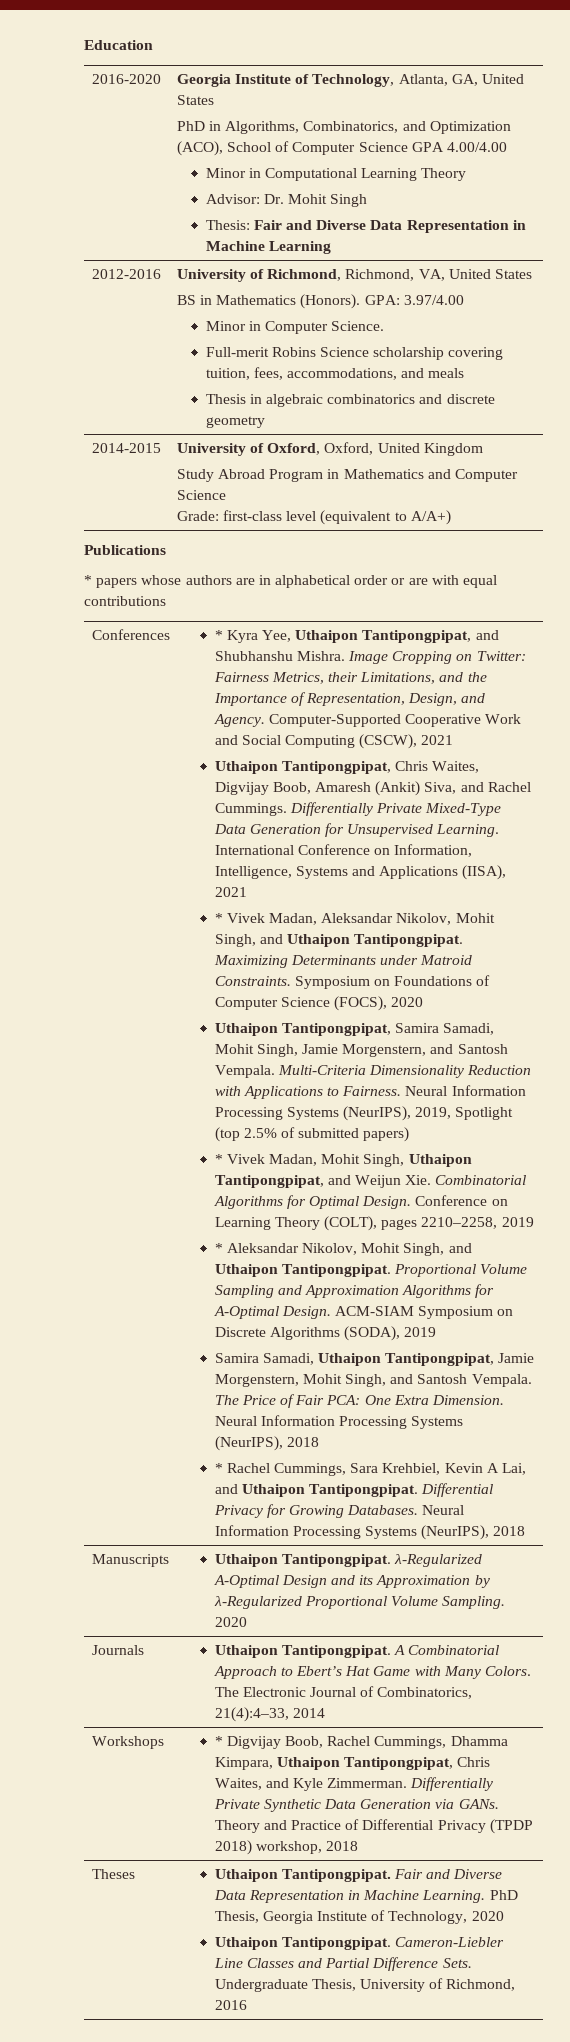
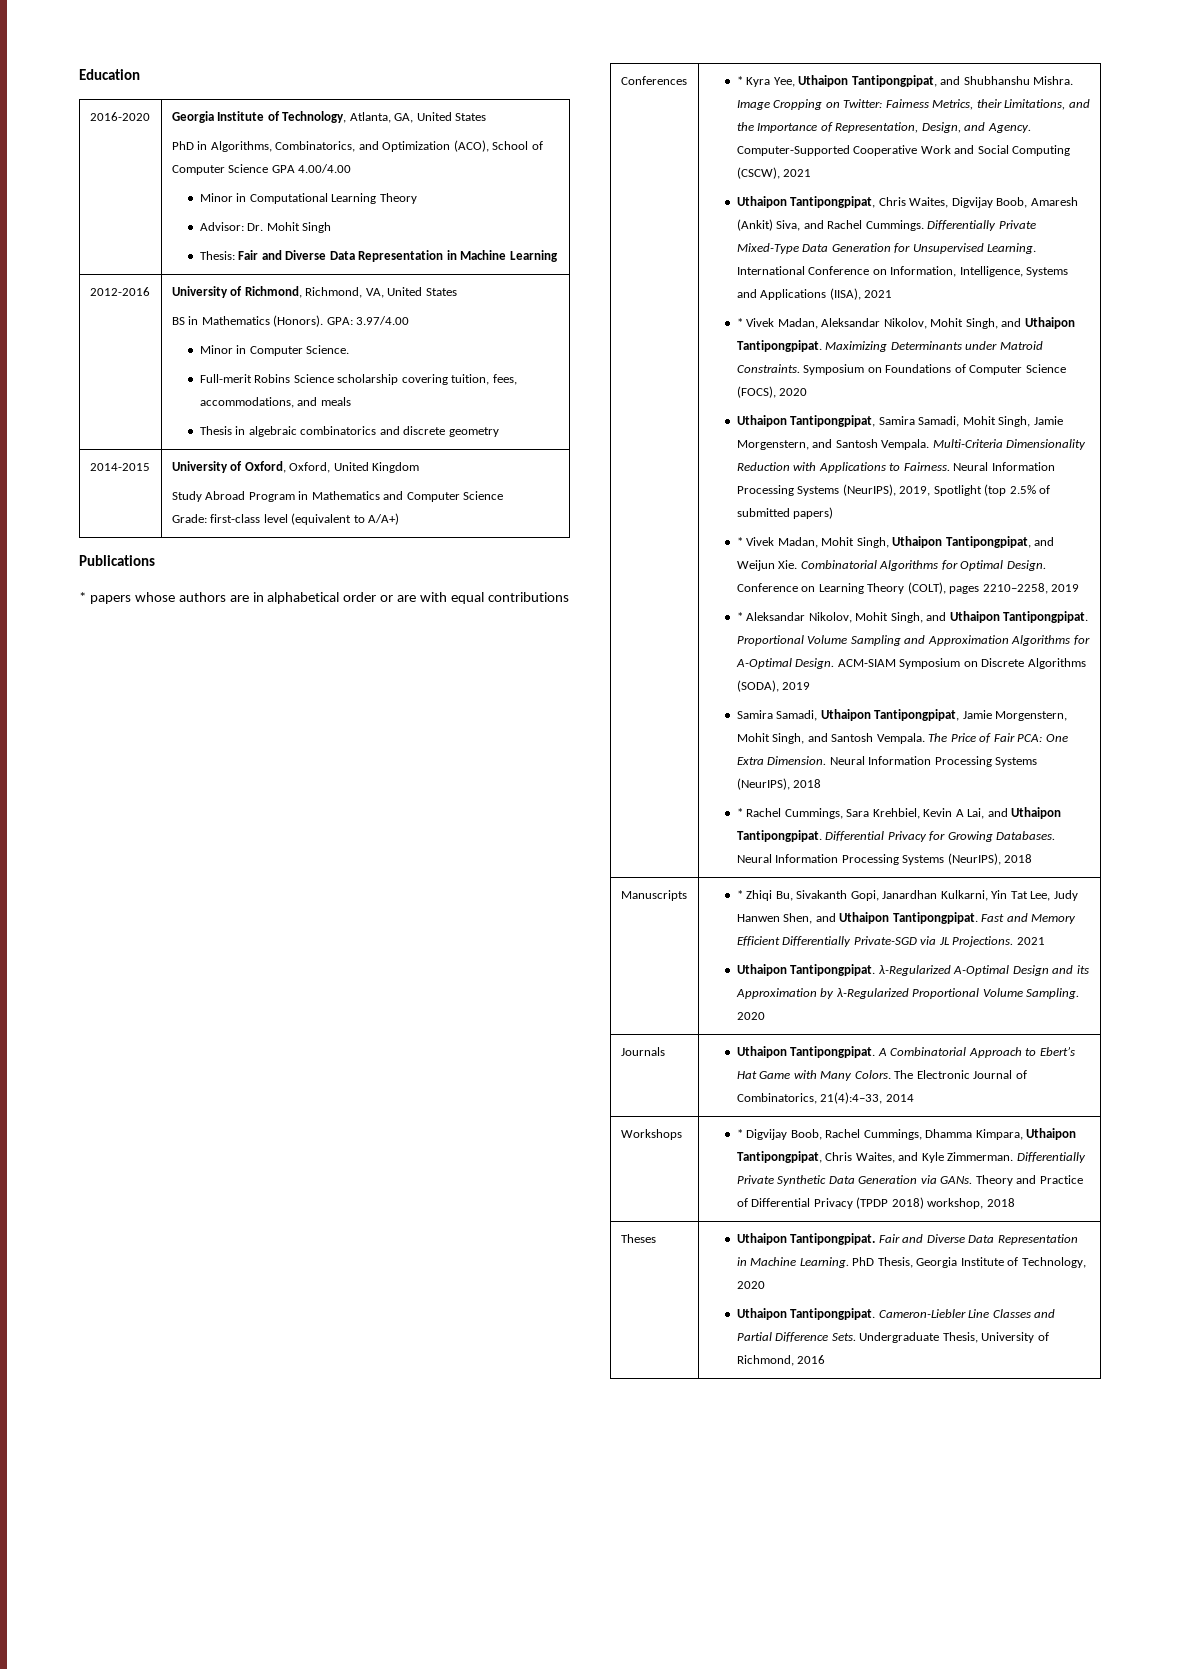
+ * Zhiqi Bu, Sivakanth Gopi, Janardhan Kulkarni, Yin Tat Lee, Judy Hanwen Shen, and Uthaipon Tantipongpipat. Fast and Memory Efficient Differentially Private-SGD via JL Projections. 2021

